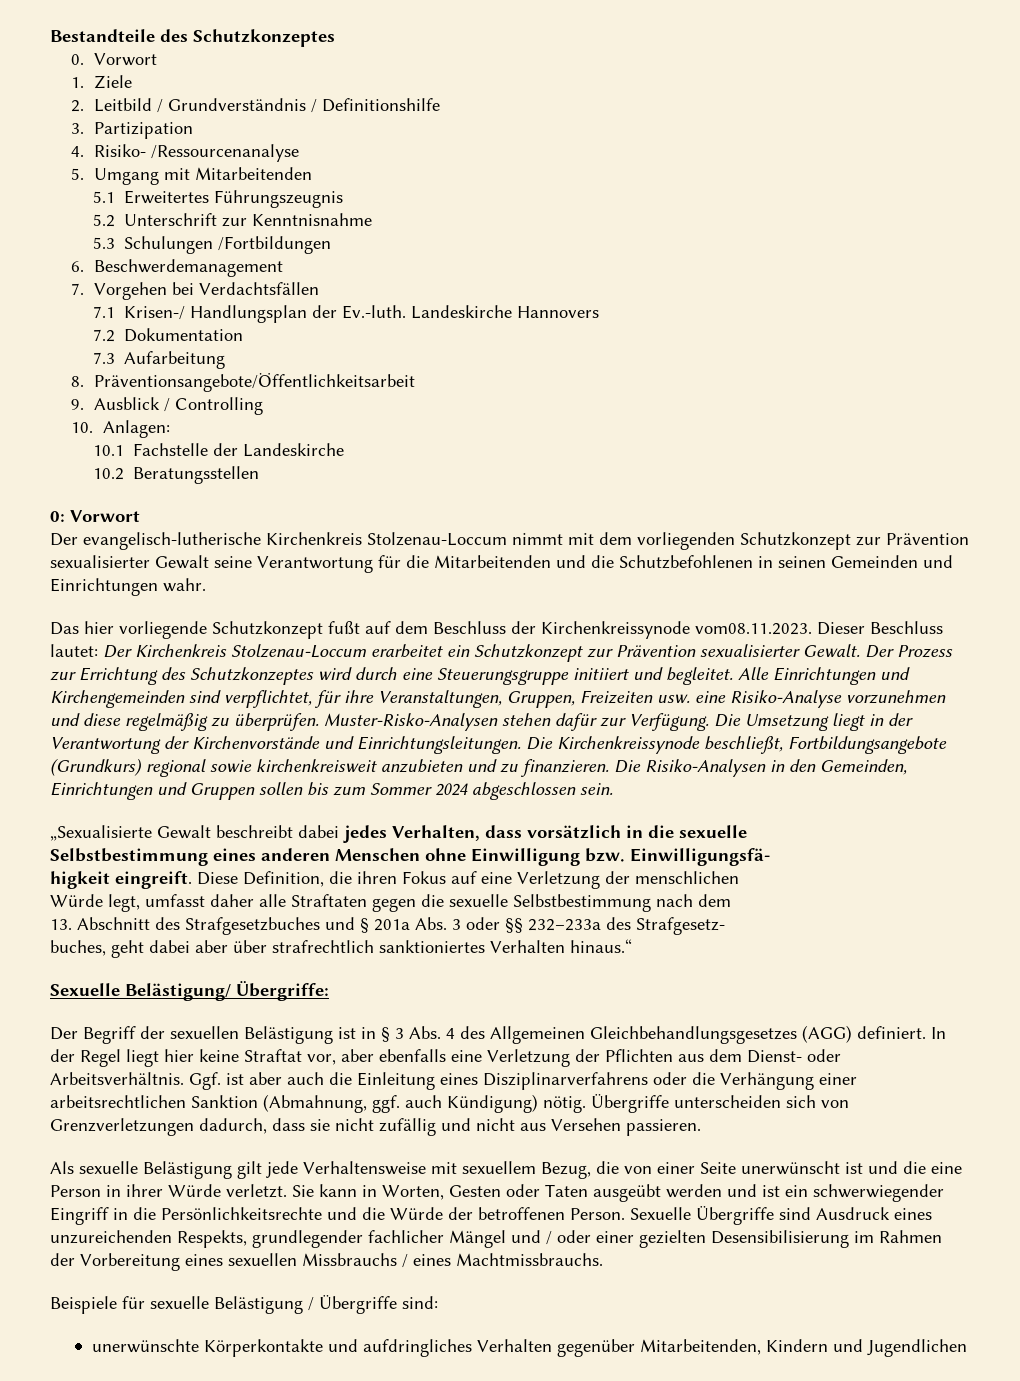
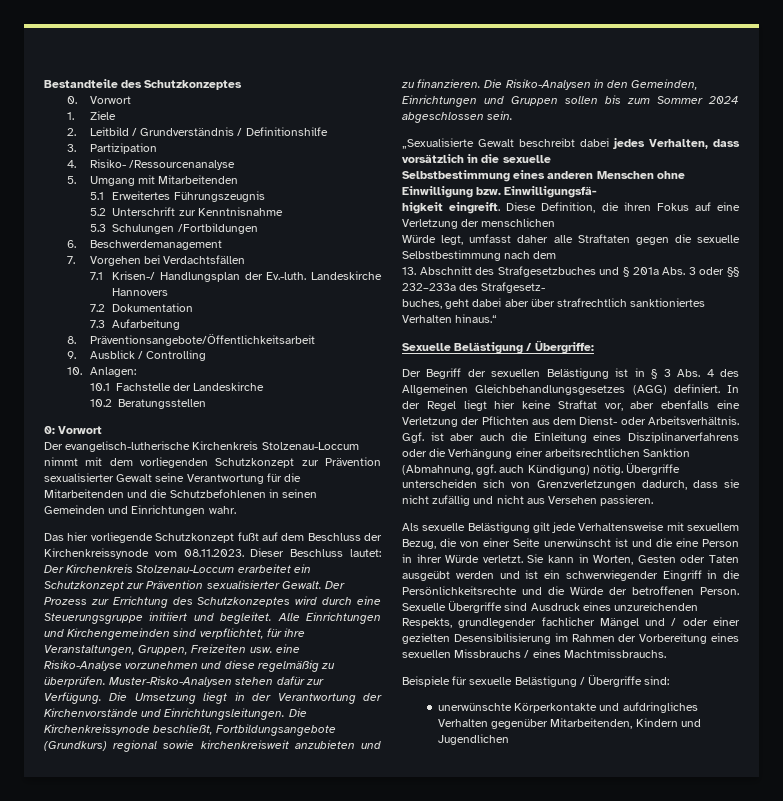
- Das hier vorliegende Schutzkonzept fußt auf dem Beschluss der Kirchenkreissynode vom08.11.2023. Dieser Beschluss lautet: Der Kirchenkreis Stolzenau-Loccum erarbeitet ein Schutzkonzept zur Prävention sexualisierter Gewalt.
+ Das hier vorliegende Schutzkonzept fußt auf dem Beschluss der Kirchenkreissynode vom 08.11.2023. Dieser Beschluss lautet: Der Kirchenkreis Stolzenau-Loccum erarbeitet ein Schutzkonzept zur Prävention sexualisierter Gewalt.
- Sexuelle Belästigung/ Übergriffe:
+ Sexuelle Belästigung / Übergriffe:

